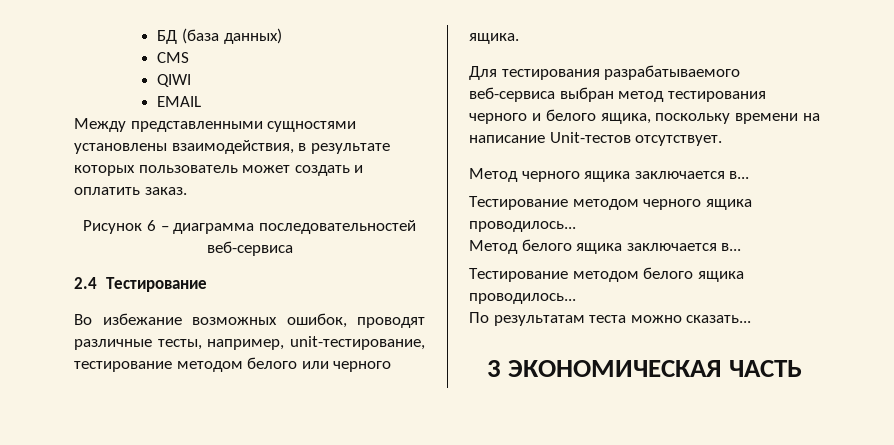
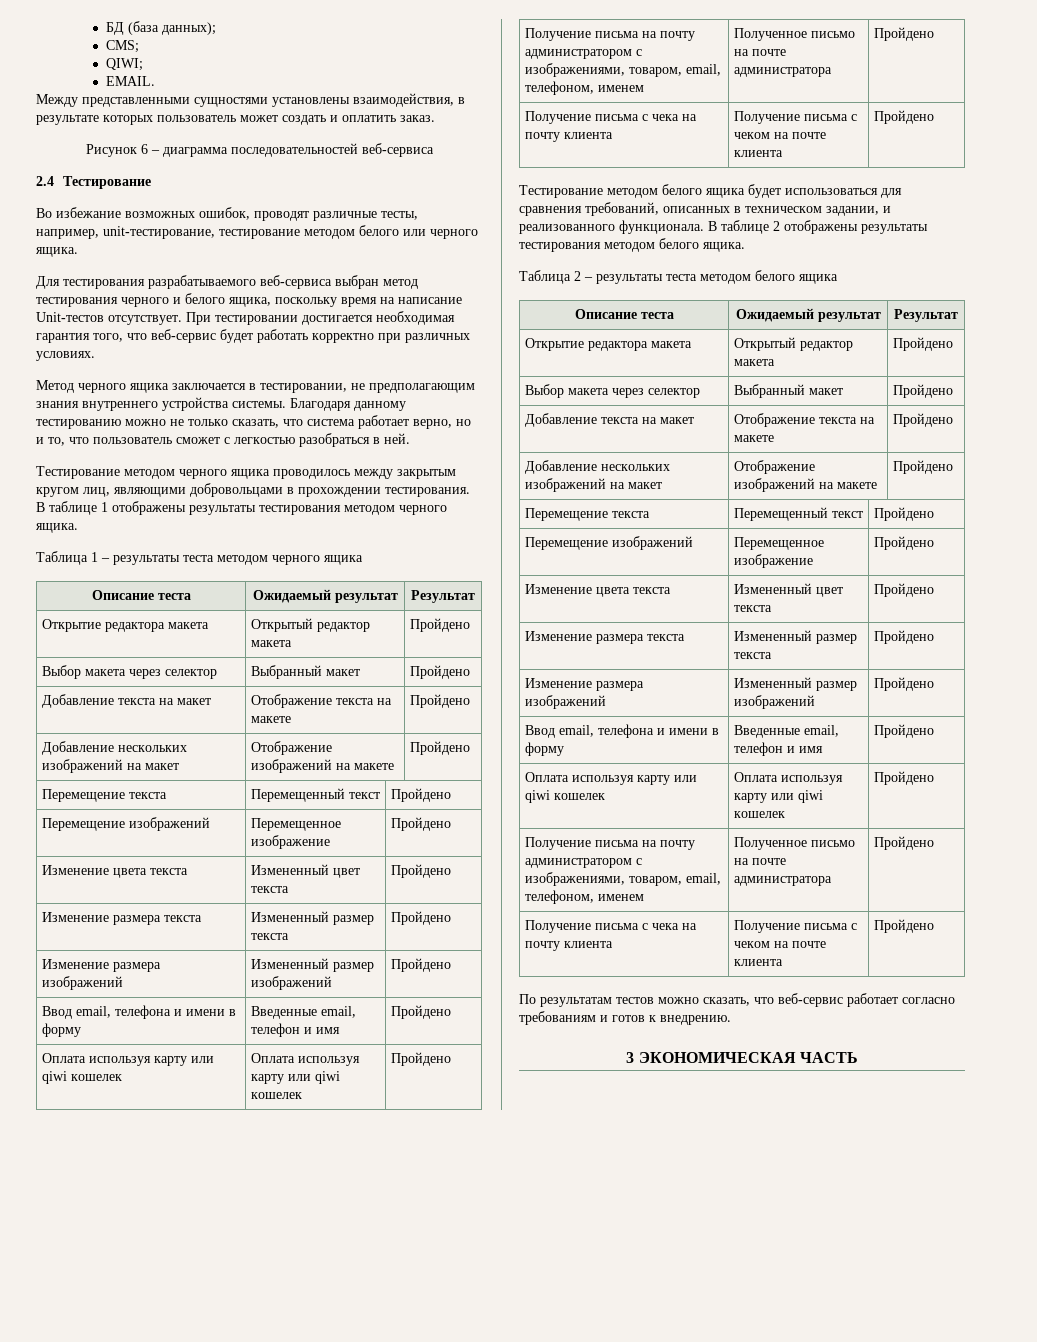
- БД (база данных)
- CMS
- QIWI
- EMAIL
+ БД (база данных);
+ CMS;
+ QIWI;
+ EMAIL.
- Для тестирования разрабатываемого веб-сервиса выбран метод тестирования черного и белого ящика, поскольку времени на написание Unit-тестов отсутствует.
- Метод черного ящика заключается в...
- Тестирование методом черного ящика проводилось...
- Метод белого ящика заключается в...
- Тестирование методом белого ящика проводилось...
- По результатам теста можно сказать...
+ Для тестирования разрабатываемого веб-сервиса выбран метод тестирования черного и белого ящика, поскольку время на написание Unit-тестов отсутствует. При тестировании достигается необходимая гарантия того, что веб-сервис будет работать корректно при различных условиях.
+ Метод черного ящика заключается в тестировании, не предполагающим знания внутреннего устройства системы. Благодаря данному тестированию можно не только сказать, что система работает верно, но и то, что пользователь сможет с легкостью разобраться в ней.
+ Тестирование методом черного ящика проводилось между закрытым кругом лиц, являющими добровольцами в прохождении тестирования. В таблице 1 отображены результаты тестирования методом черного ящика.
+ Таблица 1 – результаты теста методом черного ящика
+ Описание теста | Ожидаемый результат | Результат
+ Открытие редактора макета | Открытый редактор макета | Пройдено
+ Выбор макета через селектор | Выбранный макет | Пройдено
+ Добавление текста на макет | Отображение текста на макете | Пройдено
+ Добавление нескольких изображений на макет | Отображение изображений на макете | Пройдено
+ Перемещение текста | Перемещенный текст | Пройдено
+ Перемещение изображений | Перемещенное изображение | Пройдено
+ Изменение цвета текста | Измененный цвет текста | Пройдено
+ Изменение размера текста | Измененный размер текста | Пройдено
+ Изменение размера изображений | Измененный размер изображений | Пройдено
+ Ввод email, телефона и имени в форму | Введенные email, телефон и имя | Пройдено
+ Оплата используя карту или qiwi кошелек | Оплата используя карту или qiwi кошелек | Пройдено
+ Получение письма на почту администратором с изображениями, товаром, email, телефоном, именем | Полученное письмо на почте администратора | Пройдено
+ Получение письма с чека на почту клиента | Получение письма с чеком на почте клиента | Пройдено
+ Тестирование методом белого ящика будет использоваться для сравнения требований, описанных в техническом задании, и реализованного функционала. В таблице 2 отображены результаты тестирования методом белого ящика.
+ Таблица 2 – результаты теста методом белого ящика
+ Описание теста | Ожидаемый результат | Результат
+ Открытие редактора макета | Открытый редактор макета | Пройдено
+ Выбор макета через селектор | Выбранный макет | Пройдено
+ Добавление текста на макет | Отображение текста на макете | Пройдено
+ Добавление нескольких изображений на макет | Отображение изображений на макете | Пройдено
+ Перемещение текста | Перемещенный текст | Пройдено
+ Перемещение изображений | Перемещенное изображение | Пройдено
+ Изменение цвета текста | Измененный цвет текста | Пройдено
+ Изменение размера текста | Измененный размер текста | Пройдено
+ Изменение размера изображений | Измененный размер изображений | Пройдено
+ Ввод email, телефона и имени в форму | Введенные email, телефон и имя | Пройдено
+ Оплата используя карту или qiwi кошелек | Оплата используя карту или qiwi кошелек | Пройдено
+ Получение письма на почту администратором с изображениями, товаром, email, телефоном, именем | Полученное письмо на почте администратора | Пройдено
+ Получение письма с чека на почту клиента | Получение письма с чеком на почте клиента | Пройдено
+ По результатам тестов можно сказать, что веб-сервис работает согласно требованиям и готов к внедрению.

